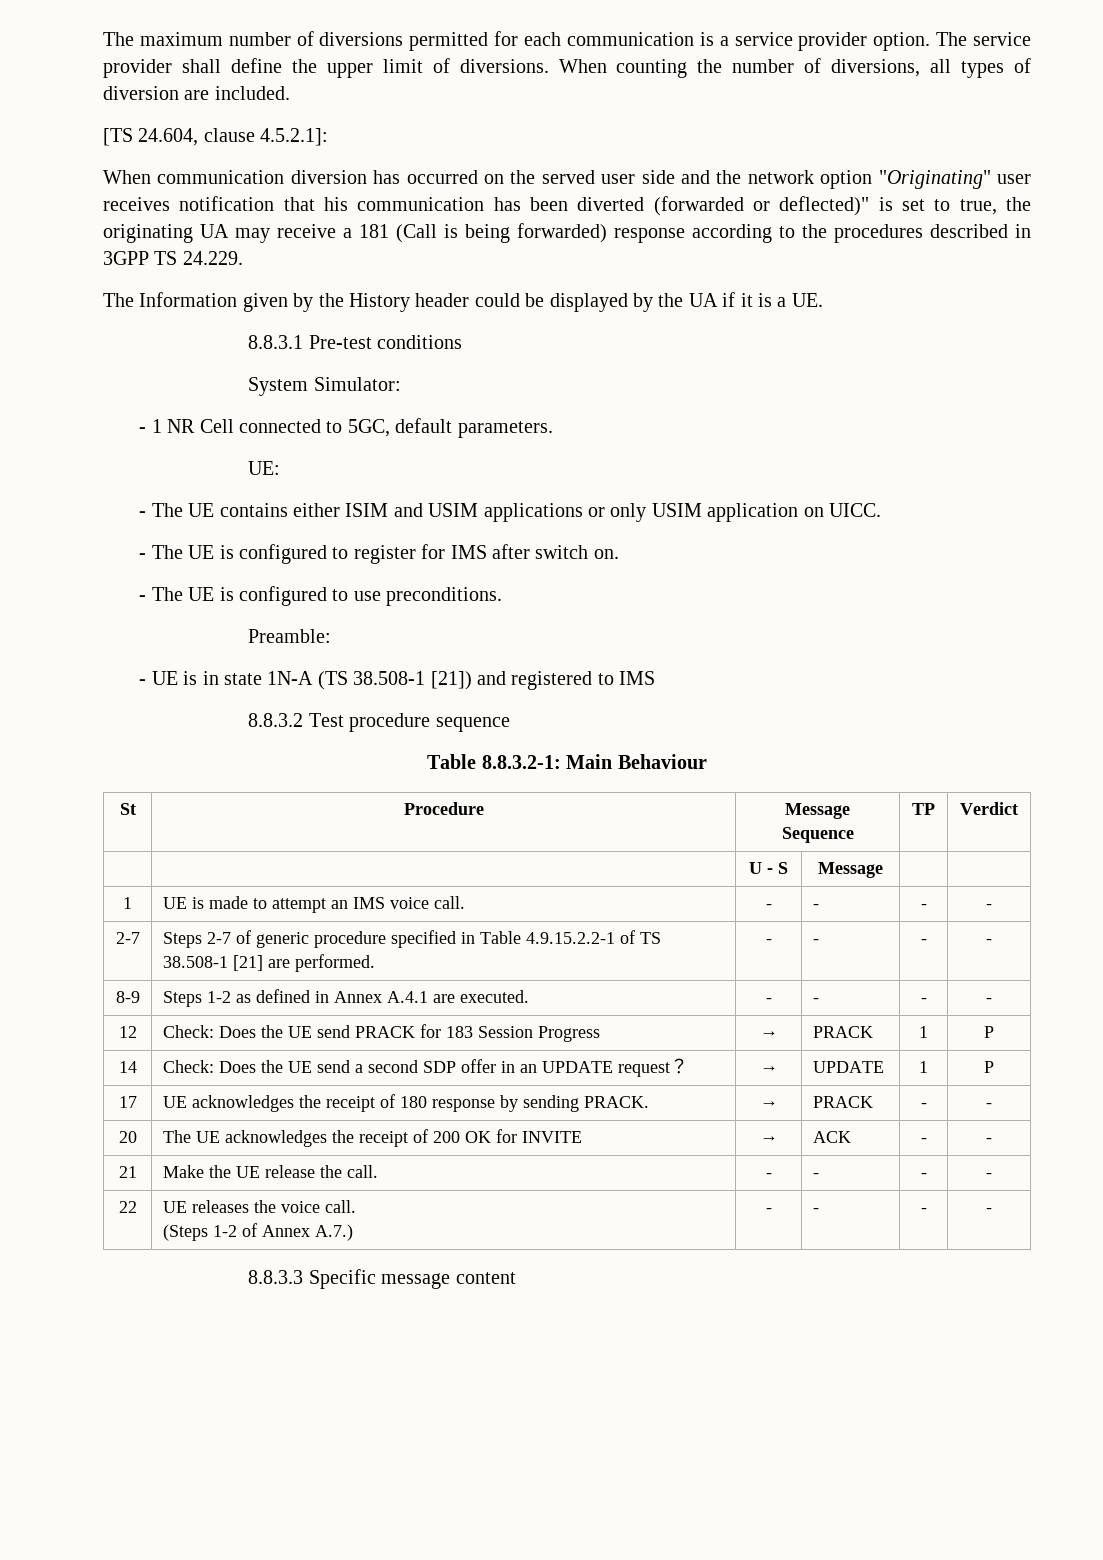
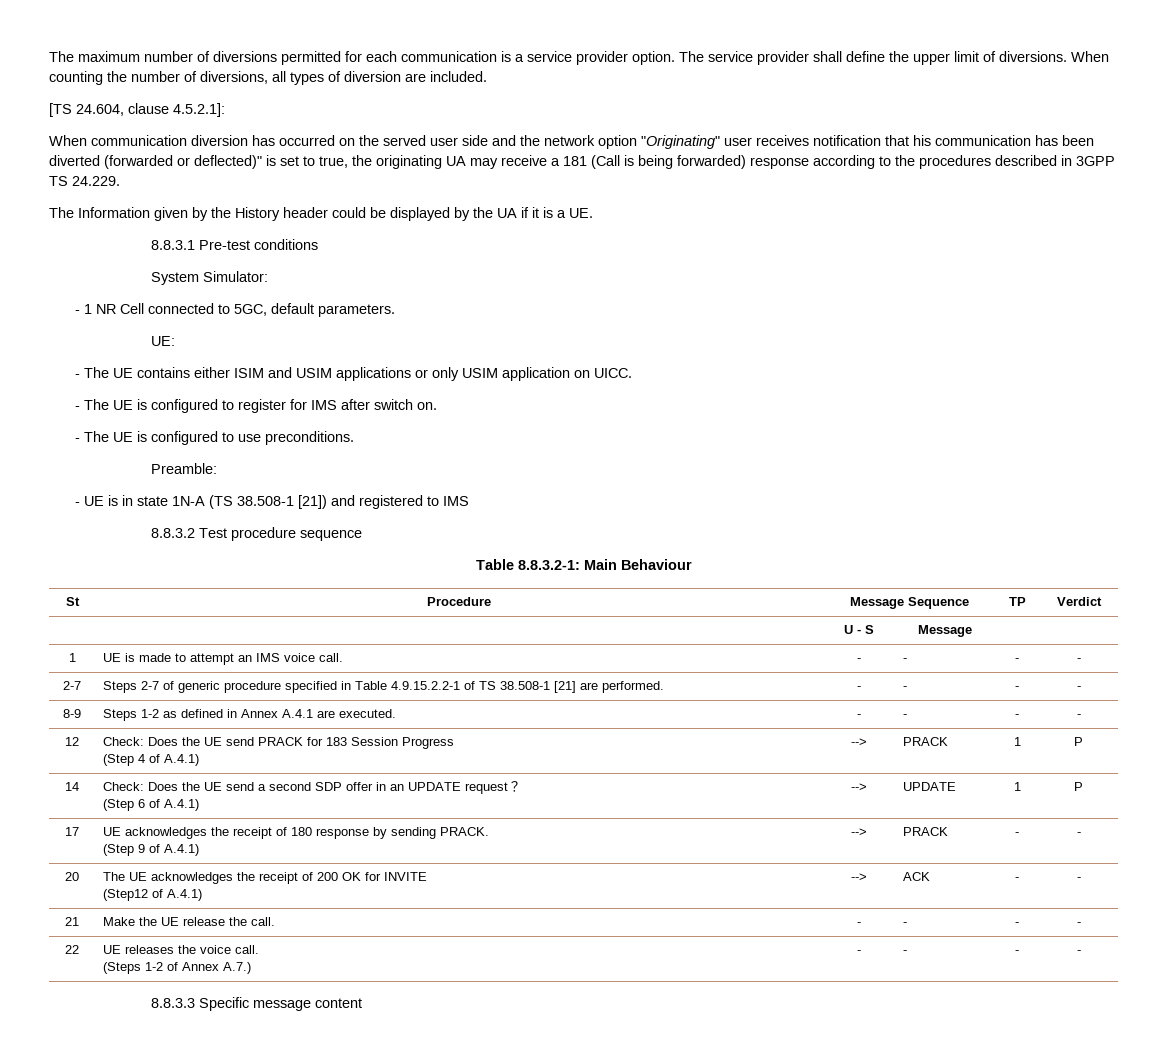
- 12 | Check: Does the UE send PRACK for 183 Session Progress | → | PRACK | 1 | P
+ 12 | Check: Does the UE send PRACK for 183 Session Progress
+ (Step 4 of A.4.1) | --> | PRACK | 1 | P
- 14 | Check: Does the UE send a second SDP offer in an UPDATE request？ | → | UPDATE | 1 | P
+ 14 | Check: Does the UE send a second SDP offer in an UPDATE request？
+ (Step 6 of A.4.1) | --> | UPDATE | 1 | P
- 17 | UE acknowledges the receipt of 180 response by sending PRACK. | → | PRACK | - | -
+ 17 | UE acknowledges the receipt of 180 response by sending PRACK.
+ (Step 9 of A.4.1) | --> | PRACK | - | -
- 20 | The UE acknowledges the receipt of 200 OK for INVITE | → | ACK | - | -
+ 20 | The UE acknowledges the receipt of 200 OK for INVITE
+ (Step12 of A.4.1) | --> | ACK | - | -

